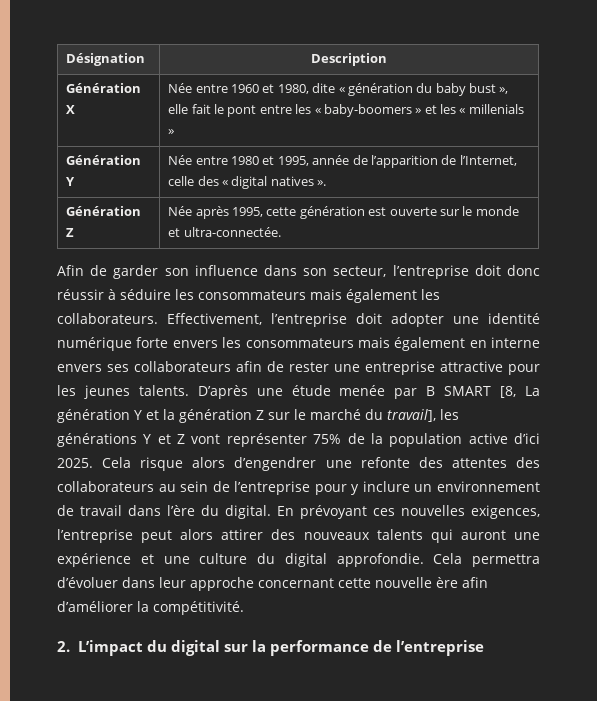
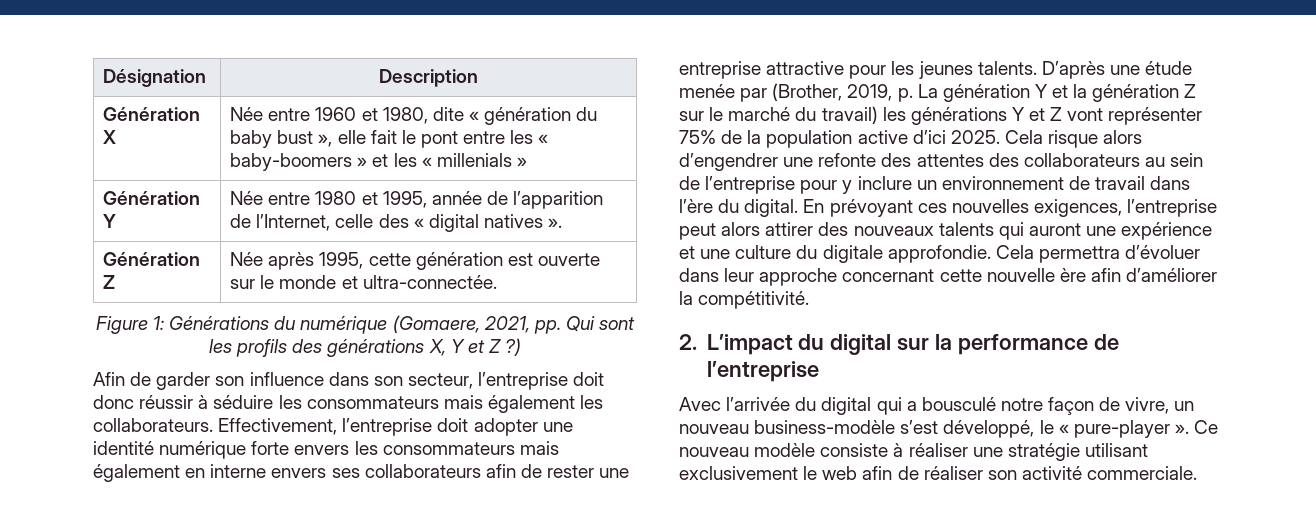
+ Figure 1: Générations du numérique (Gomaere, 2021, pp. Qui sont les profils des générations X, Y et Z ?)
- D’après une étude menée par B SMART [8, La génération Y et la génération Z sur le marché du travail], les générations Y et Z vont représenter 75% de la population active d’ici 2025.
+ D’après une étude menée par (Brother, 2019, p. La génération Y et la génération Z sur le marché du travail) les générations Y et Z vont représenter 75% de la population active d’ici 2025.
- En prévoyant ces nouvelles exigences, l’entreprise peut alors attirer des nouveaux talents qui auront une expérience et une culture du digital approfondie.
+ En prévoyant ces nouvelles exigences, l’entreprise peut alors attirer des nouveaux talents qui auront une expérience et une culture du digitale approfondie.
+ Avec l’arrivée du digital qui a bousculé notre façon de vivre, un nouveau business-modèle s’est développé, le « pure-player ». Ce nouveau modèle consiste à réaliser une stratégie utilisant exclusivement le web afin de réaliser son activité commerciale.

